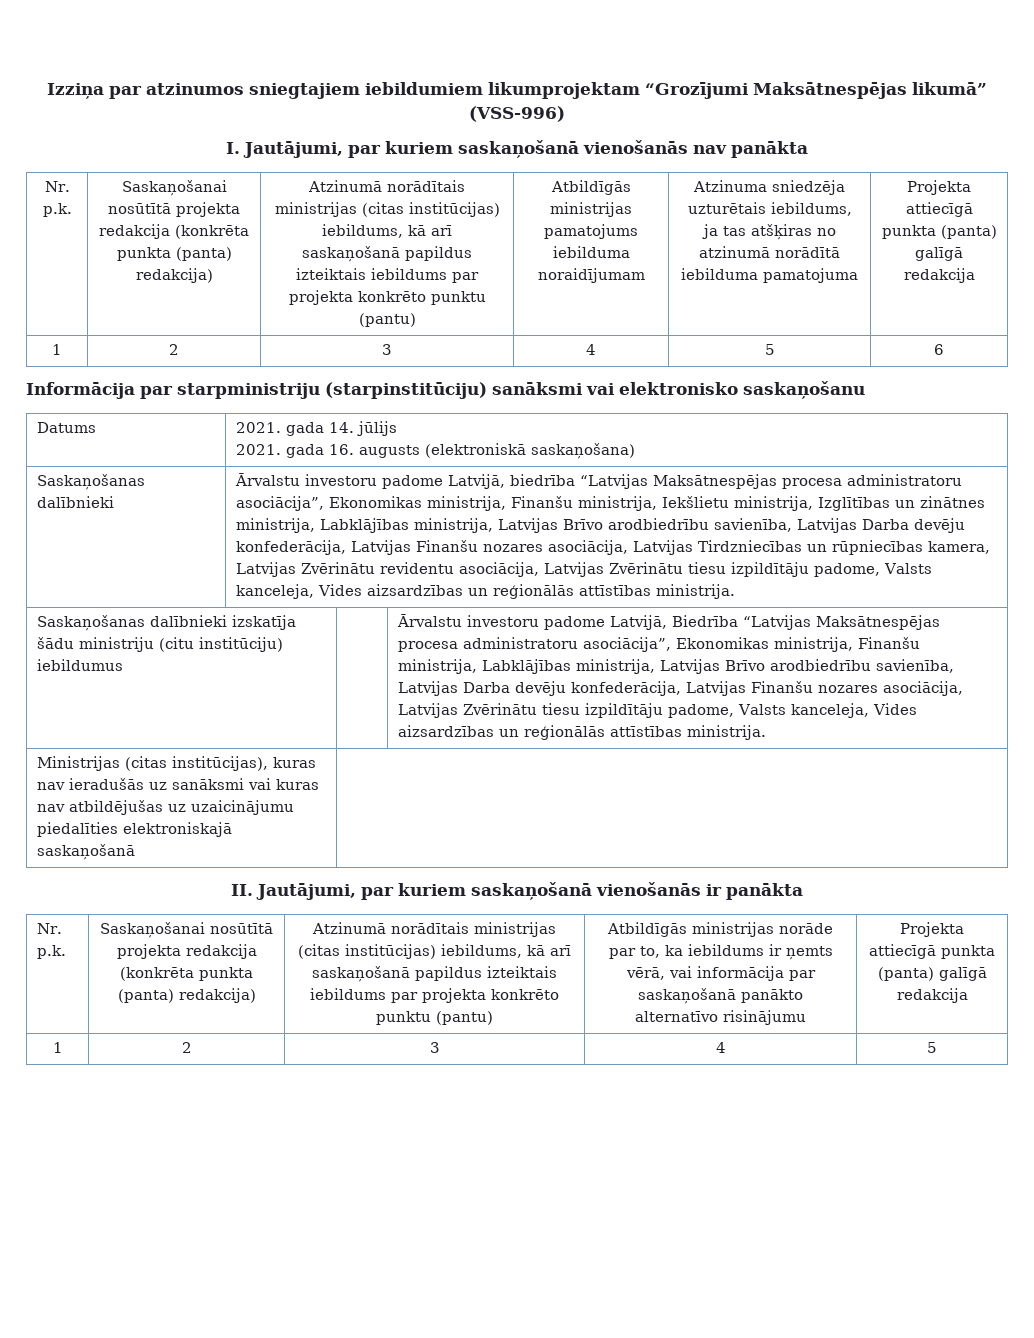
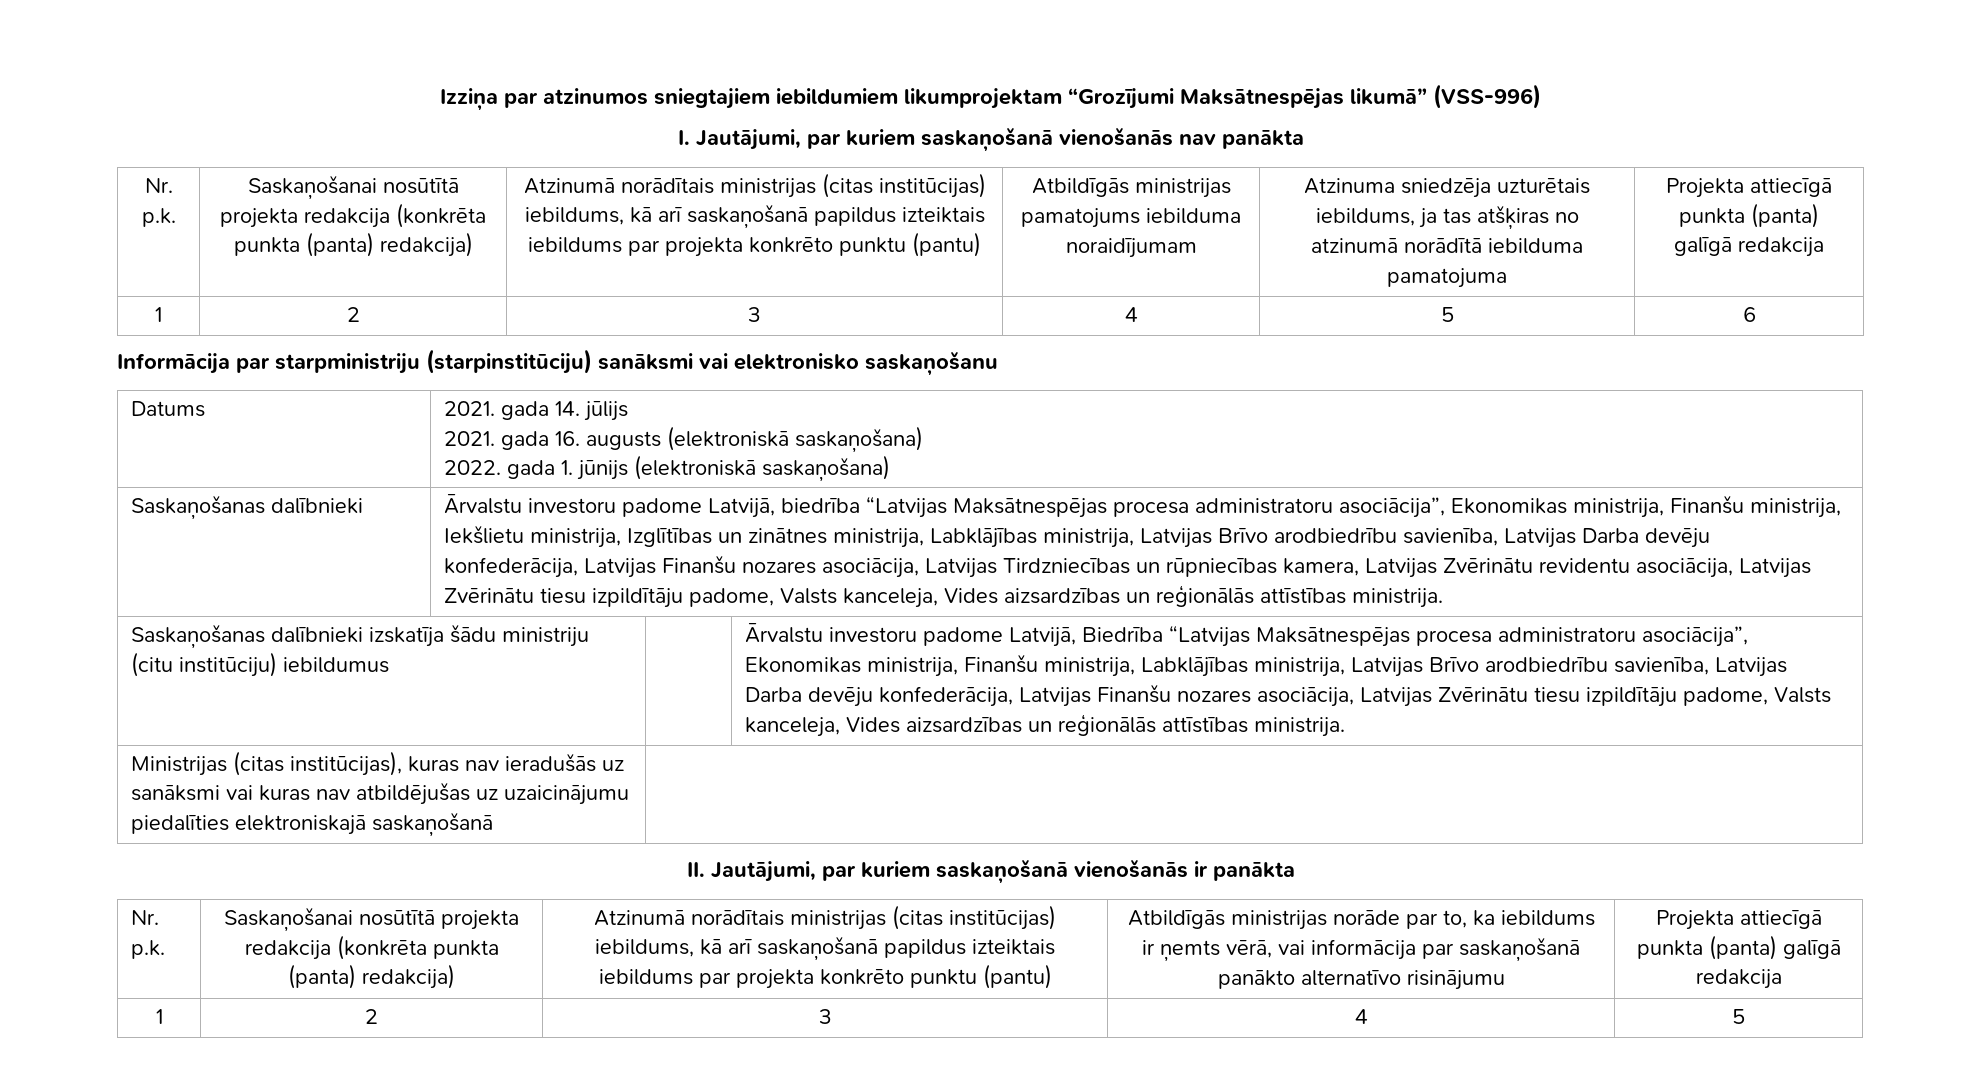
  Datums | 2021. gada 14. jūlijs
  2021. gada 16. augusts (elektroniskā saskaņošana)
+ 2022. gada 1. jūnijs (elektroniskā saskaņošana)

